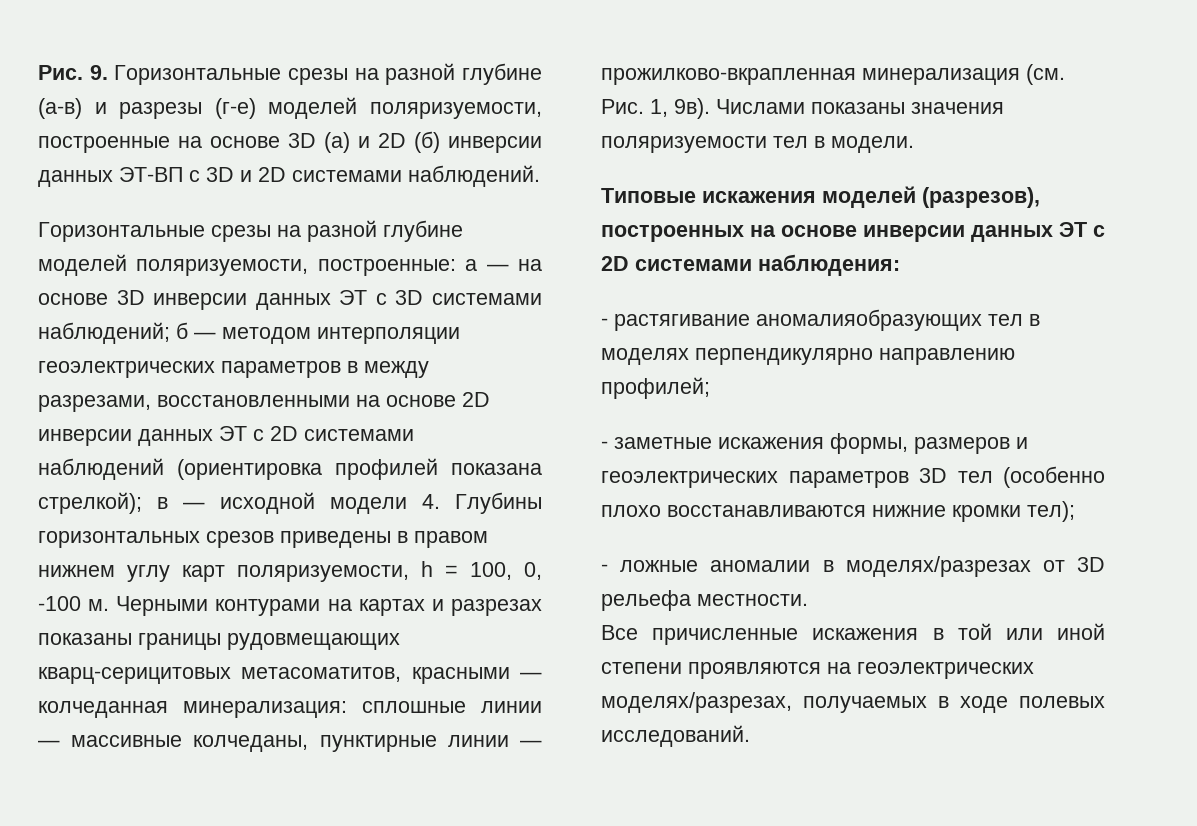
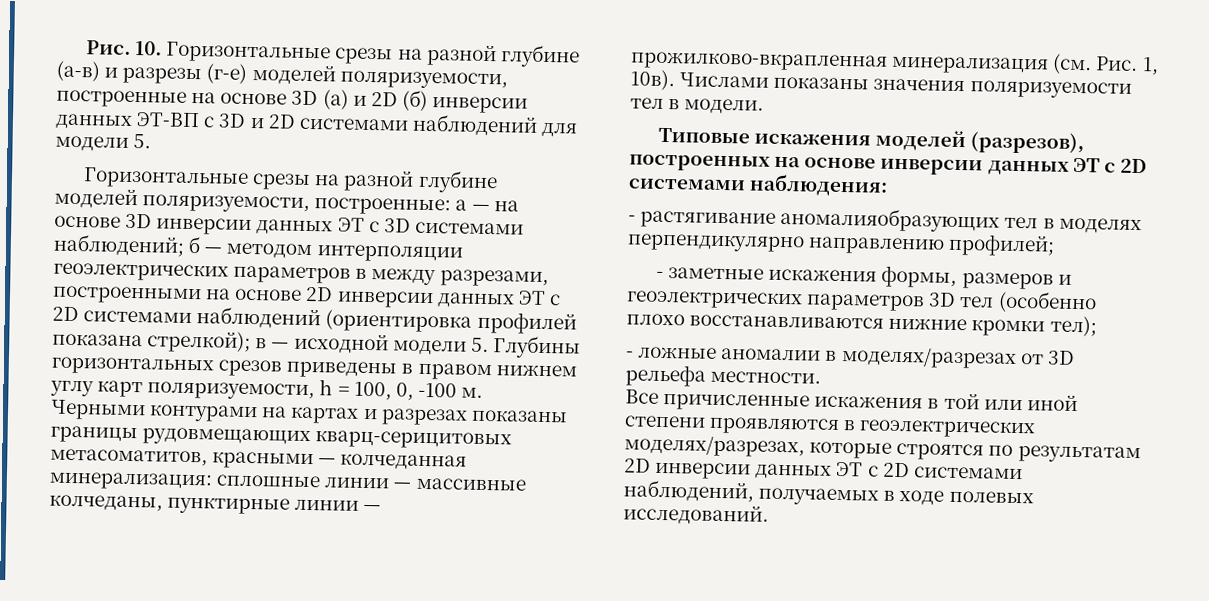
- Рис. 9. Горизонтальные срезы на разной глубине (а-в) и разрезы (г-е) моделей поляризуемости, построенные на основе 3D (а) и 2D (б) инверсии данных ЭТ-ВП с 3D и 2D системами наблюдений.
+ Рис. 10. Горизонтальные срезы на разной глубине (а-в) и разрезы (г-е) моделей поляризуемости, построенные на основе 3D (а) и 2D (б) инверсии данных ЭТ-ВП с 3D и 2D системами наблюдений для модели 5.
- б — методом интерполяции геоэлектрических параметров в между разрезами, восстановленными на основе 2D инверсии данных ЭТ с 2D системами наблюдений (ориентировка профилей показана стрелкой);
+ б — методом интерполяции геоэлектрических параметров в между разрезами, построенными на основе 2D инверсии данных ЭТ с 2D системами наблюдений (ориентировка профилей показана стрелкой);
- в — исходной модели 4. Глубины горизонтальных срезов приведены в правом нижнем углу карт поляризуемости, h = 100, 0, -100 м.
+ в — исходной модели 5. Глубины горизонтальных срезов приведены в правом нижнем углу карт поляризуемости, h = 100, 0, -100 м.
- Черными контурами на картах и разрезах показаны границы рудовмещающих кварц-серицитовых метасоматитов, красными — колчеданная минерализация: сплошные линии — массивные колчеданы, пунктирные линии — прожилково-вкрапленная минерализация (см. Рис. 1, 9в).
+ Черными контурами на картах и разрезах показаны границы рудовмещающих кварц-серицитовых метасоматитов, красными — колчеданная минерализация: сплошные линии — массивные колчеданы, пунктирные линии — прожилково-вкрапленная минерализация (см. Рис. 1, 10в).
- Все причисленные искажения в той или иной степени проявляются на геоэлектрических моделях/разрезах, получаемых в ходе полевых исследований.
+ Все причисленные искажения в той или иной степени проявляются в геоэлектрических моделях/разрезах, которые строятся по результатам 2D инверсии данных ЭТ с 2D системами наблюдений, получаемых в ходе полевых исследований.

